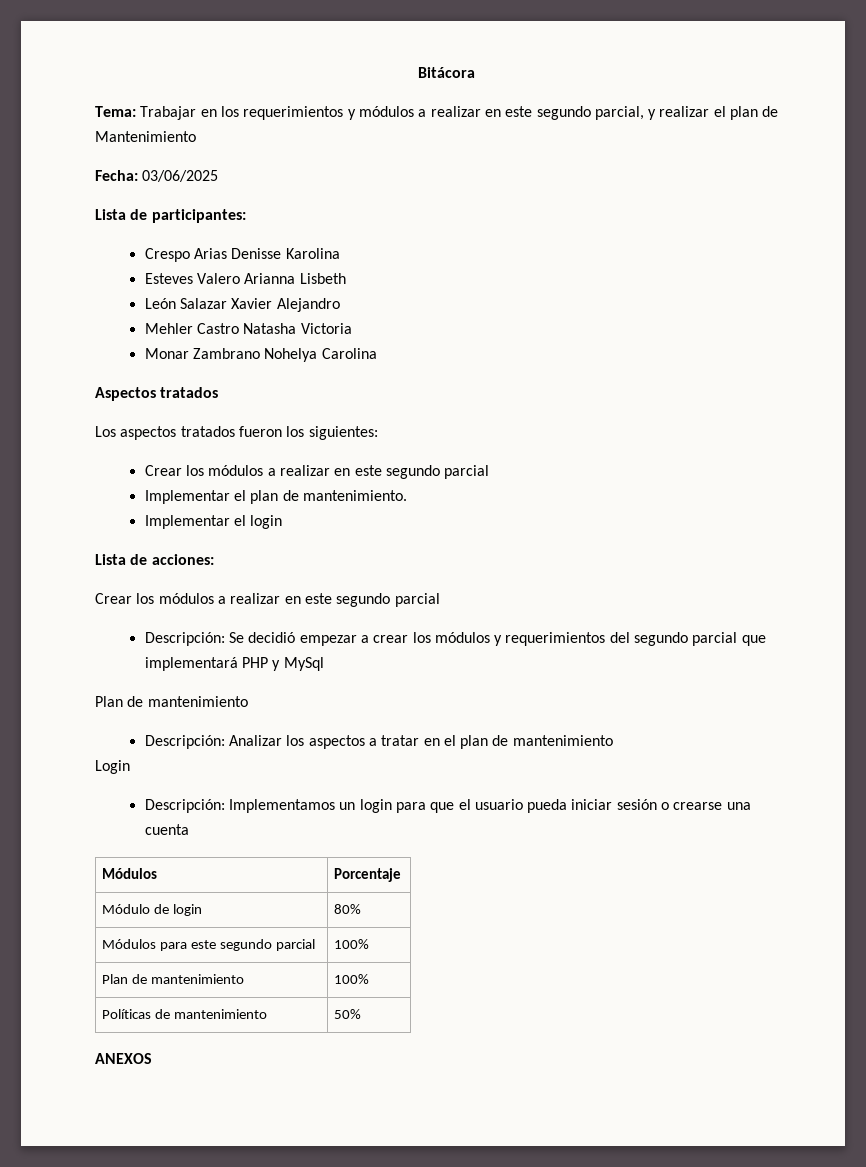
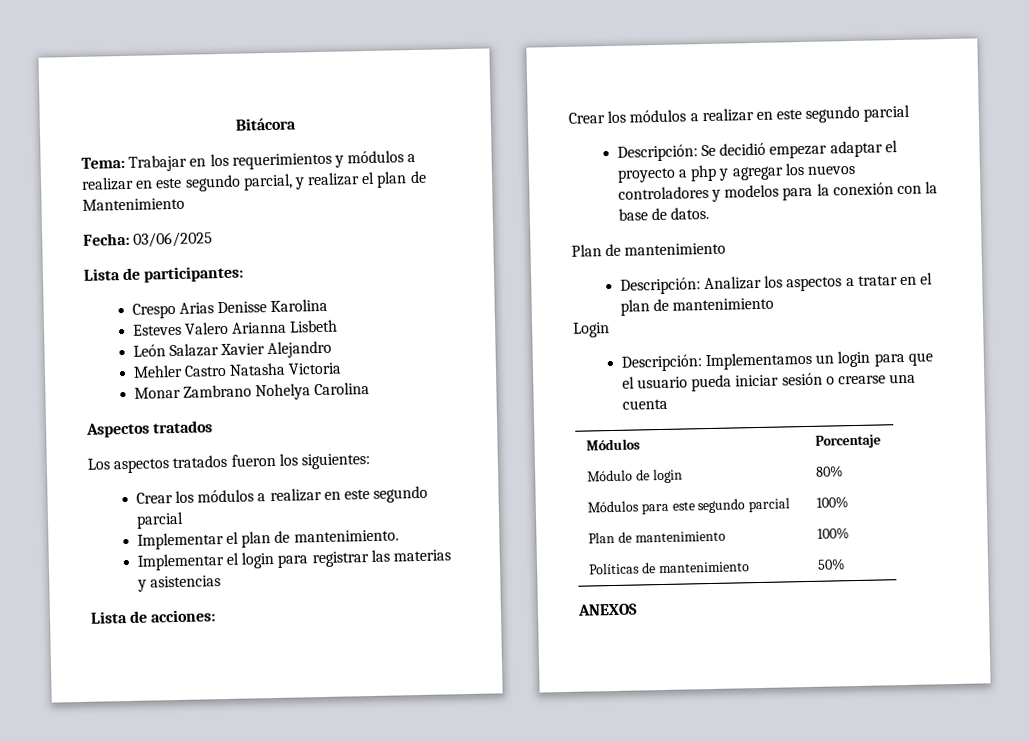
- Implementar el login
+ Implementar el login para registrar las materias y asistencias
- Descripción: Se decidió empezar a crear los módulos y requerimientos del segundo parcial que implementará PHP y MySql
+ Descripción: Se decidió empezar adaptar el proyecto a php y agregar los nuevos controladores y modelos para la conexión con la base de datos.

